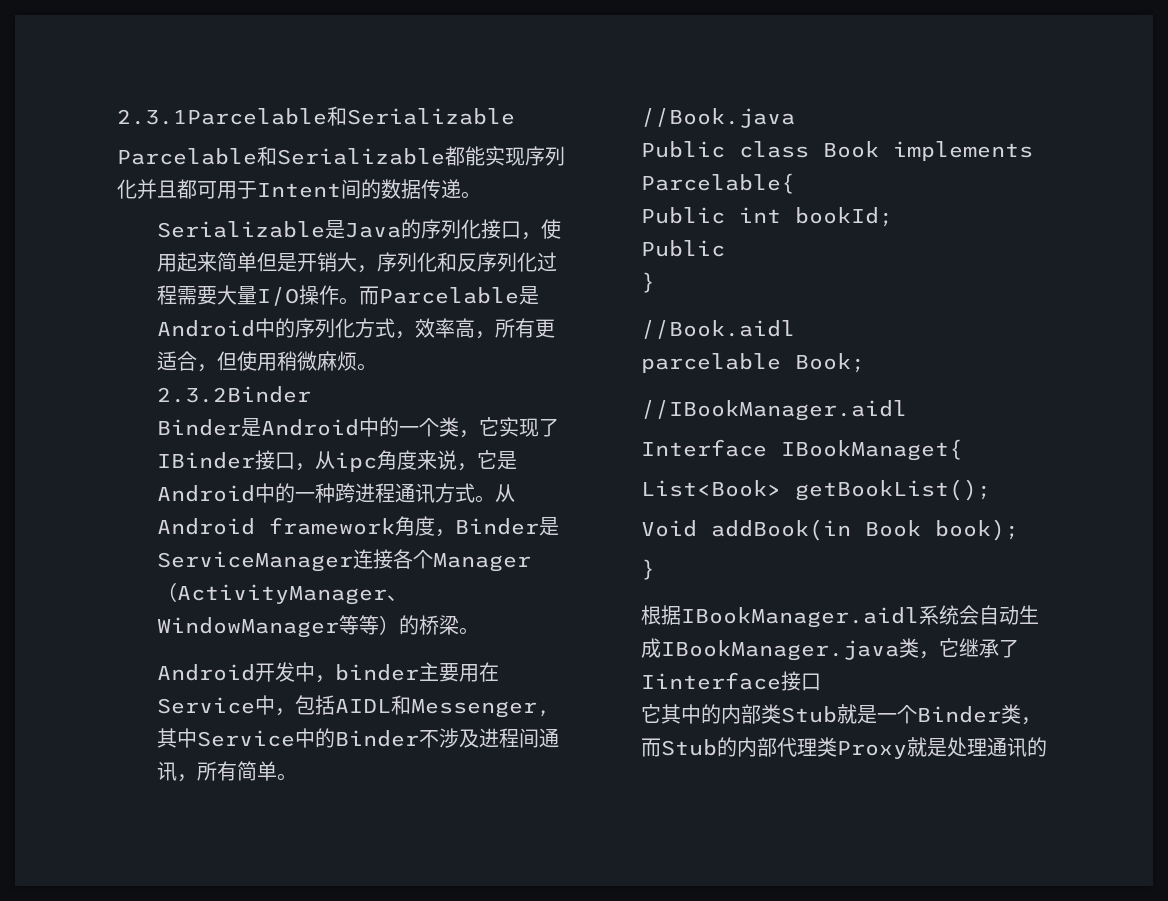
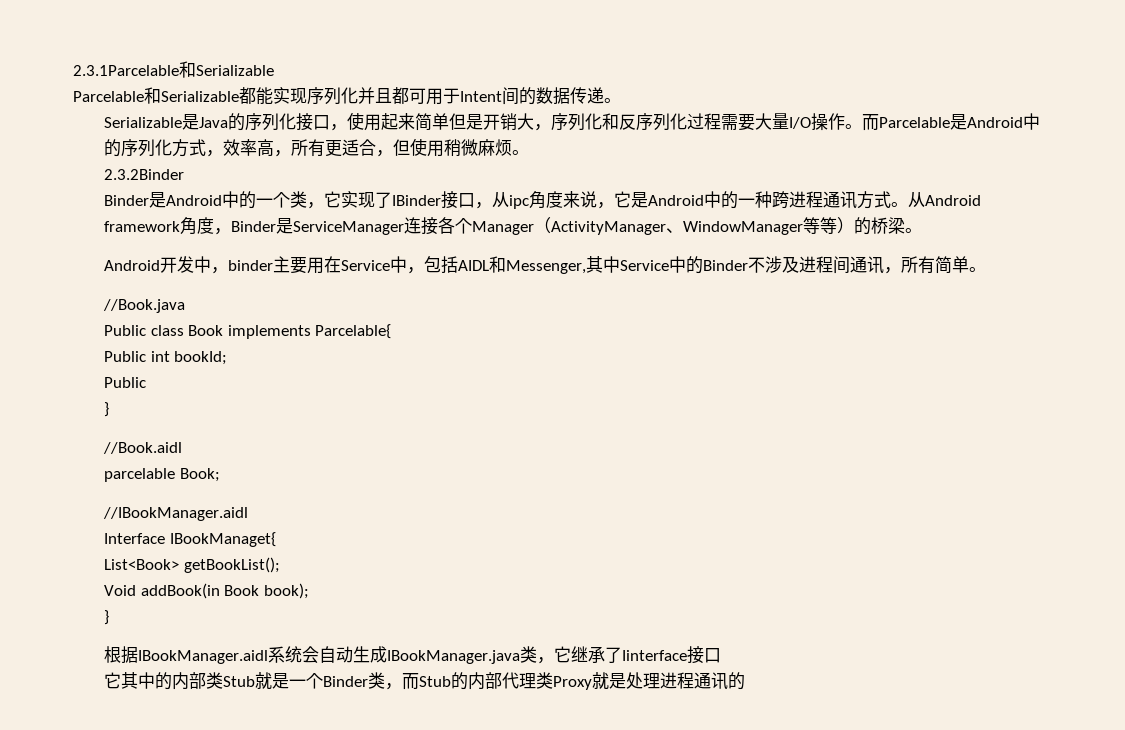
- 它其中的内部类Stub就是一个Binder类，而Stub的内部代理类Proxy就是处理通讯的
+ 它其中的内部类Stub就是一个Binder类，而Stub的内部代理类Proxy就是处理进程通讯的

